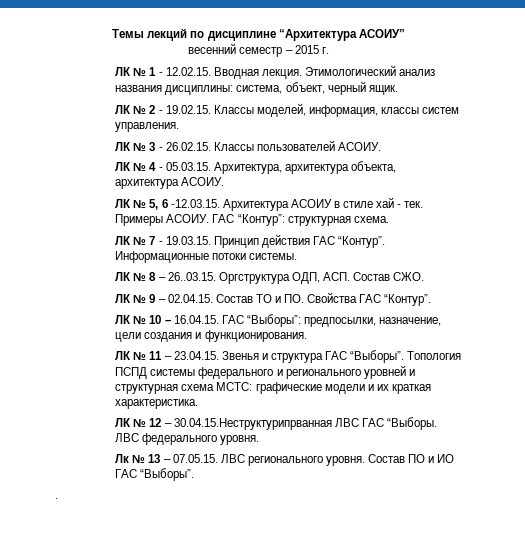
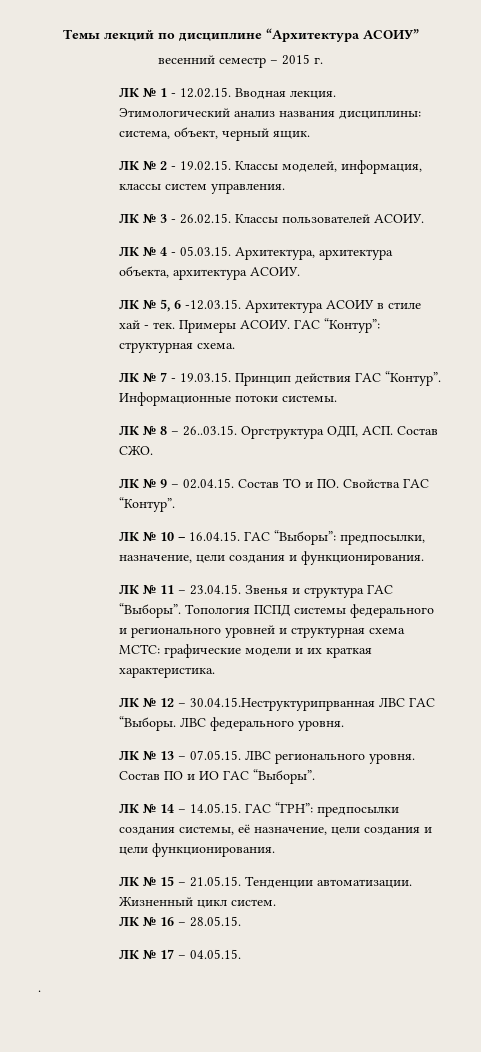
- Лк № 13 – 07.05.15. ЛВС регионального уровня.
+ ЛК № 13 – 07.05.15. ЛВС регионального уровня.
+ ЛК № 14 – 14.05.15. ГАС “ГРН”: предпосылки создания системы, её назначение, цели создания и цели функционирования.
+ ЛК № 15 – 21.05.15. Тенденции автоматизации. Жизненный цикл систем.
+ ЛК № 16 – 28.05.15.
+ ЛК № 17 – 04.05.15.

